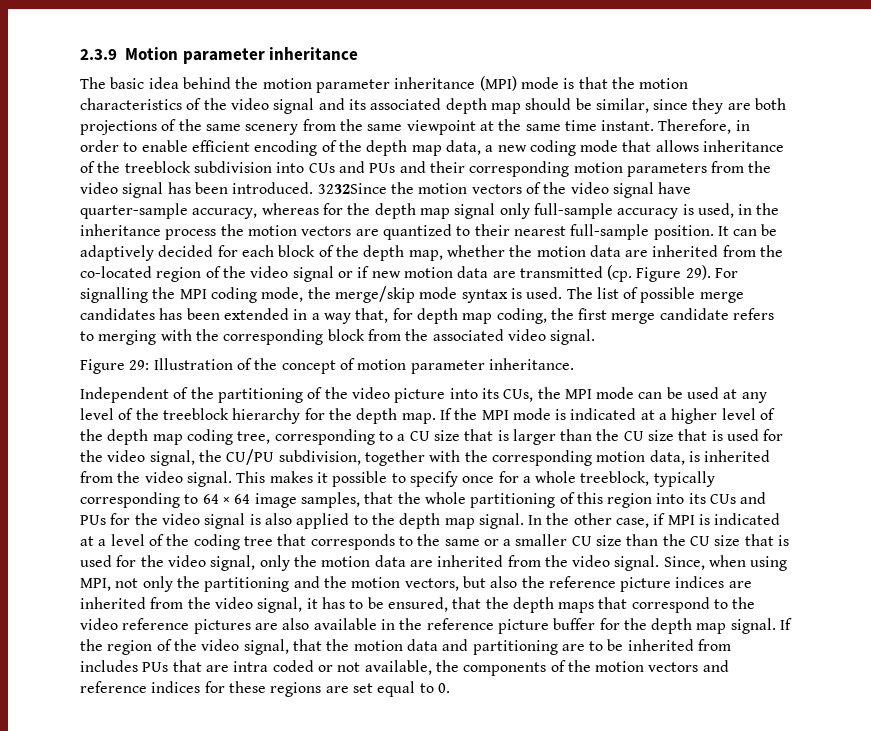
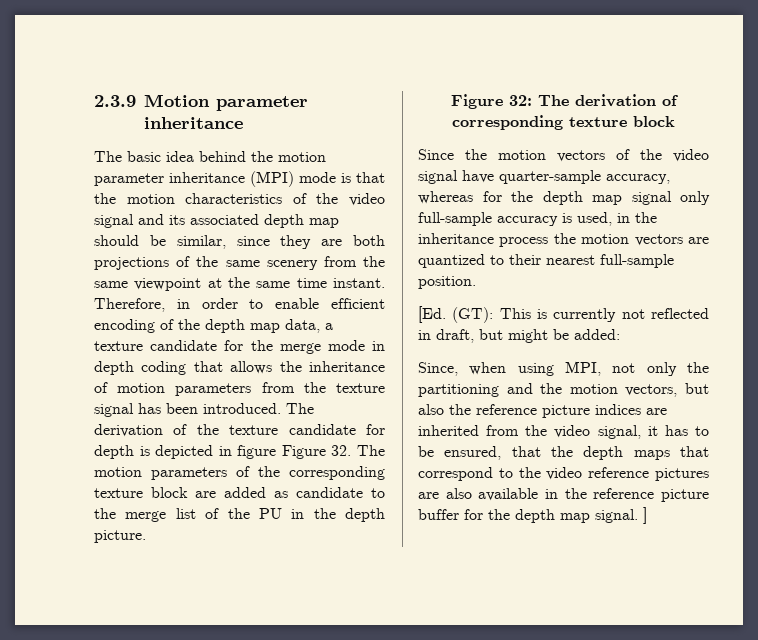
- Therefore, in order to enable efficient encoding of the depth map data, a new coding mode that allows inheritance of the treeblock subdivision into CUs and PUs and their corresponding motion parameters from the video signal has been introduced.
+ Therefore, in order to enable efficient encoding of the depth map data, a texture candidate for the merge mode in depth coding that allows the inheritance of motion parameters from the texture signal has been introduced.
- 3232Since the motion vectors of the video signal have quarter-sample accuracy, whereas for the depth map signal only full-sample accuracy is used, in the inheritance process the motion vectors are quantized to their nearest full-sample position. It can be adaptively decided for each block of the depth map, whether the motion data are inherited from the co-located region of the video signal or if new motion data are transmitted (cp. Figure 29). For signalling the MPI coding mode, the merge/skip mode syntax is used. The list of possible merge candidates has been extended in a way that, for depth map coding, the first merge candidate refers to merging with the corresponding block from the associated video signal.
- Figure 29: Illustration of the concept of motion parameter inheritance.
- Independent of the partitioning of the video picture into its CUs, the MPI mode can be used at any level of the treeblock hierarchy for the depth map. If the MPI mode is indicated at a higher level of the depth map coding tree, corresponding to a CU size that is larger than the CU size that is used for the video signal, the CU/PU subdivision, together with the corresponding motion data, is inherited from the video signal. This makes it possible to specify once for a whole treeblock, typically corresponding to 64 × 64 image samples, that the whole partitioning of this region into its CUs and PUs for the video signal is also applied to the depth map signal. In the other case, if MPI is indicated at a level of the coding tree that corresponds to the same or a smaller CU size than the CU size that is used for the video signal, only the motion data are inherited from the video signal. Since, when using MPI, not only the partitioning and the motion vectors, but also the reference picture indices are inherited from the video signal, it has to be ensured, that the depth maps that correspond to the video reference pictures are also available in the reference picture buffer for the depth map signal. If the region of the video signal, that the motion data and partitioning are to be inherited from includes PUs that are intra coded or not available, the components of the motion vectors and reference indices for these regions are set equal to 0.
+ The derivation of the texture candidate for depth is depicted in figure Figure 32. The motion parameters of the corresponding texture block are added as candidate to the merge list of the PU in the depth picture.
+ Figure 32: The derivation of corresponding texture block
+ Since the motion vectors of the video signal have quarter-sample accuracy, whereas for the depth map signal only full-sample accuracy is used, in the inheritance process the motion vectors are quantized to their nearest full-sample position.
+ [Ed. (GT): This is currently not reflected in draft, but might be added:
+ Since, when using MPI, not only the partitioning and the motion vectors, but also the reference picture indices are inherited from the video signal, it has to be ensured, that the depth maps that correspond to the video reference pictures are also available in the reference picture buffer for the depth map signal. ]

